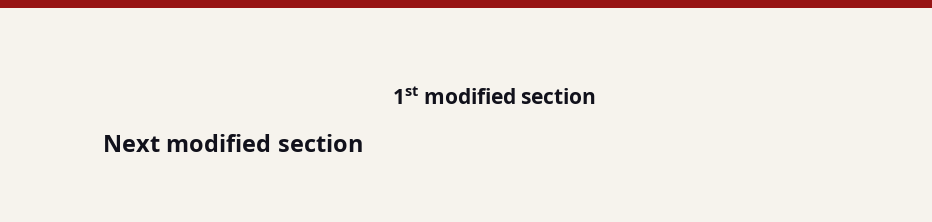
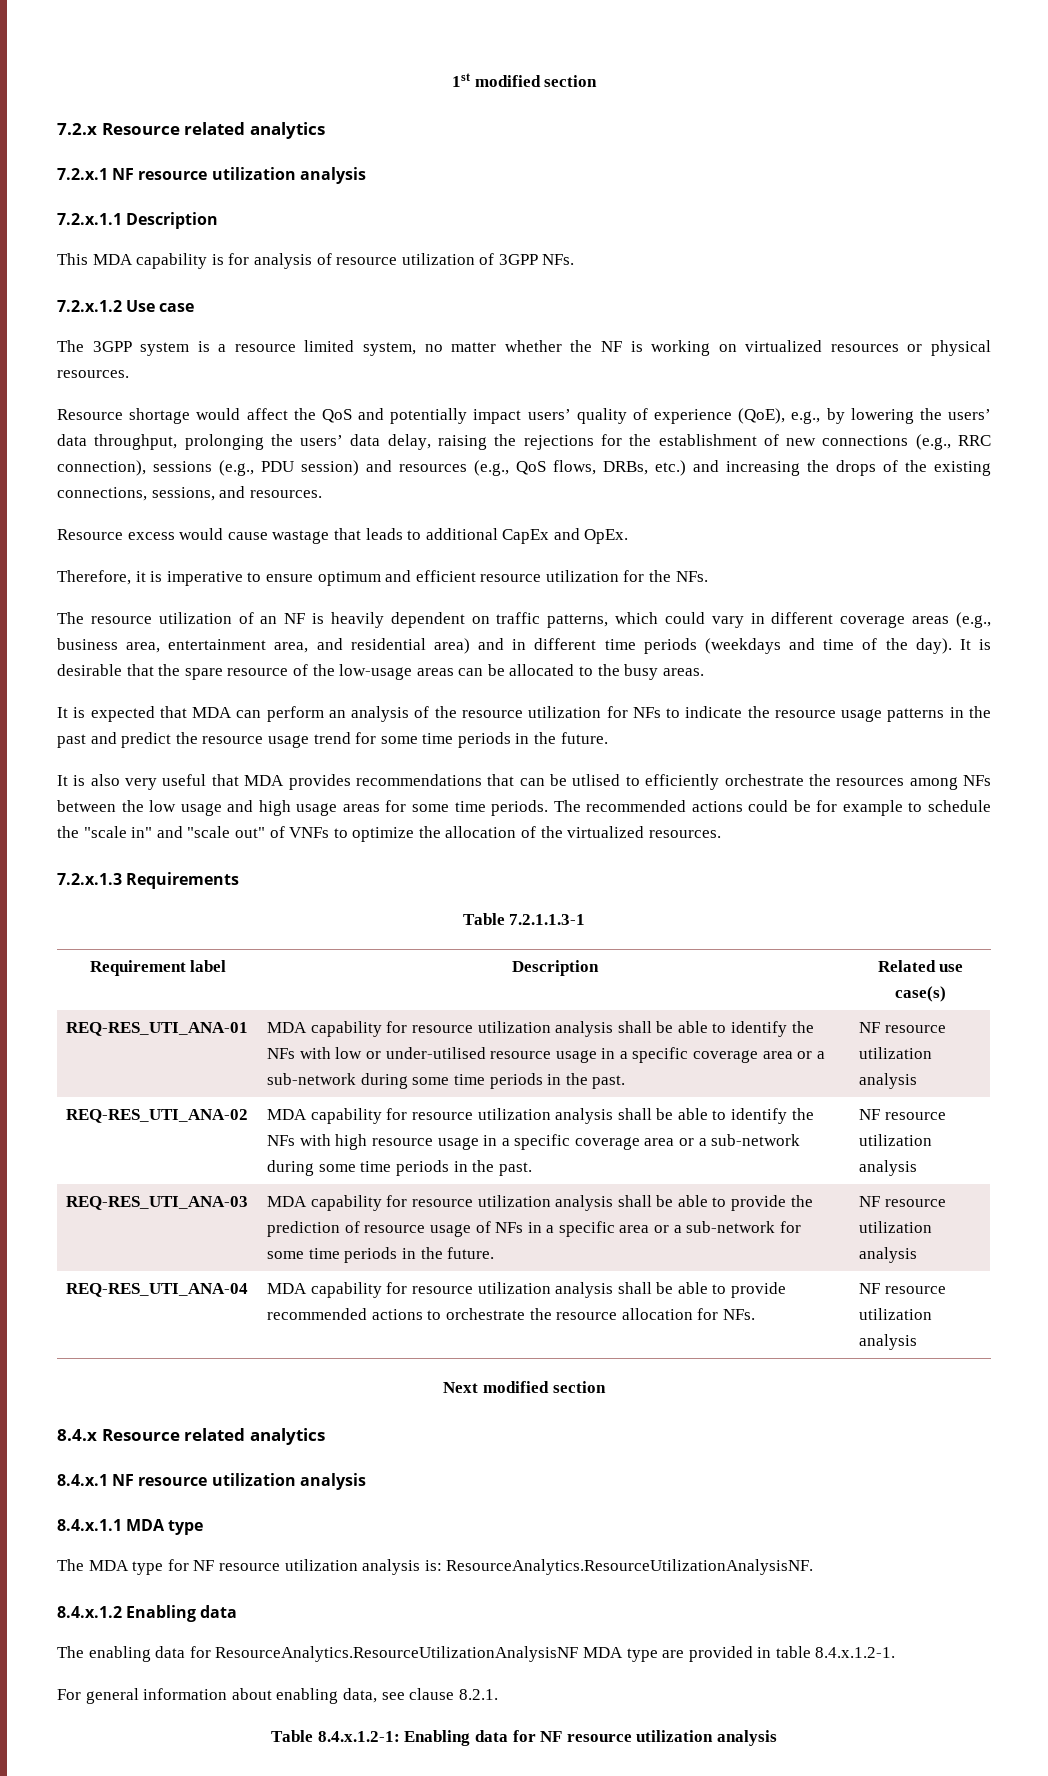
+ 7.2.x Resource related analytics
+ 7.2.x.1 NF resource utilization analysis
+ 7.2.x.1.1 Description
+ This MDA capability is for analysis of resource utilization of 3GPP NFs.
+ 7.2.x.1.2 Use case
+ The 3GPP system is a resource limited system, no matter whether the NF is working on virtualized resources or physical resources.
+ Resource shortage would affect the QoS and potentially impact users’ quality of experience (QoE), e.g., by lowering the users’ data throughput, prolonging the users’ data delay, raising the rejections for the establishment of new connections (e.g., RRC connection), sessions (e.g., PDU session) and resources (e.g., QoS flows, DRBs, etc.) and increasing the drops of the existing connections, sessions, and resources.
+ Resource excess would cause wastage that leads to additional CapEx and OpEx.
+ Therefore, it is imperative to ensure optimum and efficient resource utilization for the NFs.
+ The resource utilization of an NF is heavily dependent on traffic patterns, which could vary in different coverage areas (e.g., business area, entertainment area, and residential area) and in different time periods (weekdays and time of the day). It is desirable that the spare resource of the low-usage areas can be allocated to the busy areas.
+ It is expected that MDA can perform an analysis of the resource utilization for NFs to indicate the resource usage patterns in the past and predict the resource usage trend for some time periods in the future.
+ It is also very useful that MDA provides recommendations that can be utlised to efficiently orchestrate the resources among NFs between the low usage and high usage areas for some time periods. The recommended actions could be for example to schedule the "scale in" and "scale out" of VNFs to optimize the allocation of the virtualized resources.
+ 7.2.x.1.3 Requirements
+ Table 7.2.1.1.3-1
+ Requirement label | Description | Related use case(s)
+ REQ-RES_UTI_ANA-01 | MDA capability for resource utilization analysis shall be able to identify the NFs with low or under-utilised resource usage in a specific coverage area or a sub-network during some time periods in the past. | NF resource utilization analysis
+ REQ-RES_UTI_ANA-02 | MDA capability for resource utilization analysis shall be able to identify the NFs with high resource usage in a specific coverage area or a sub-network during some time periods in the past. | NF resource utilization analysis
+ REQ-RES_UTI_ANA-03 | MDA capability for resource utilization analysis shall be able to provide the prediction of resource usage of NFs in a specific area or a sub-network for some time periods in the future. | NF resource utilization analysis
+ REQ-RES_UTI_ANA-04 | MDA capability for resource utilization analysis shall be able to provide recommended actions to orchestrate the resource allocation for NFs. | NF resource utilization analysis
  Next modified section
+ 8.4.x Resource related analytics
+ 8.4.x.1 NF resource utilization analysis
+ 8.4.x.1.1 MDA type
+ The MDA type for NF resource utilization analysis is: ResourceAnalytics.ResourceUtilizationAnalysisNF.
+ 8.4.x.1.2 Enabling data
+ The enabling data for ResourceAnalytics.ResourceUtilizationAnalysisNF MDA type are provided in table 8.4.x.1.2-1.
+ For general information about enabling data, see clause 8.2.1.
+ Table 8.4.x.1.2-1: Enabling data for NF resource utilization analysis

